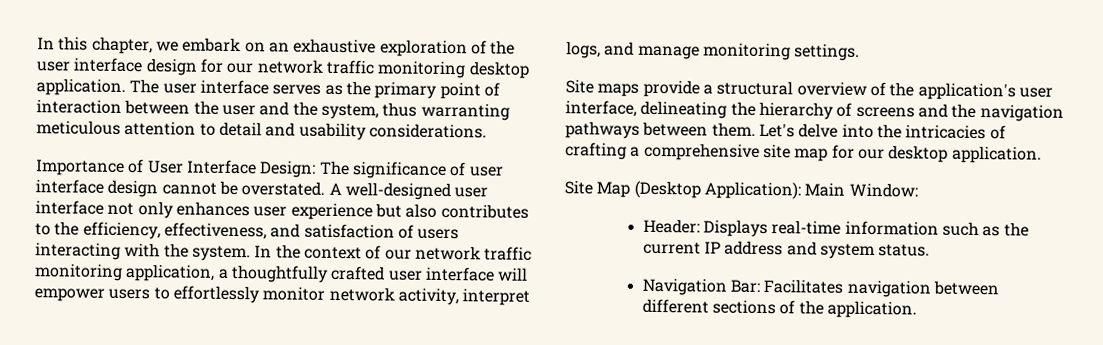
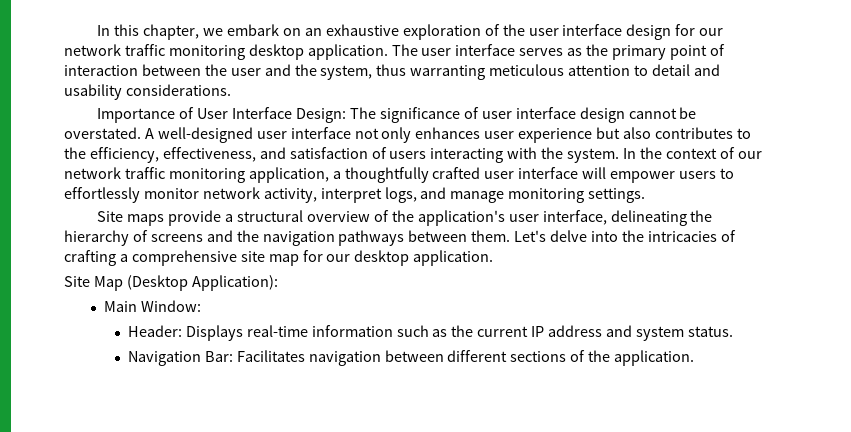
- Site Map (Desktop Application): Main Window:
+ Site Map (Desktop Application):
+ Main Window:

